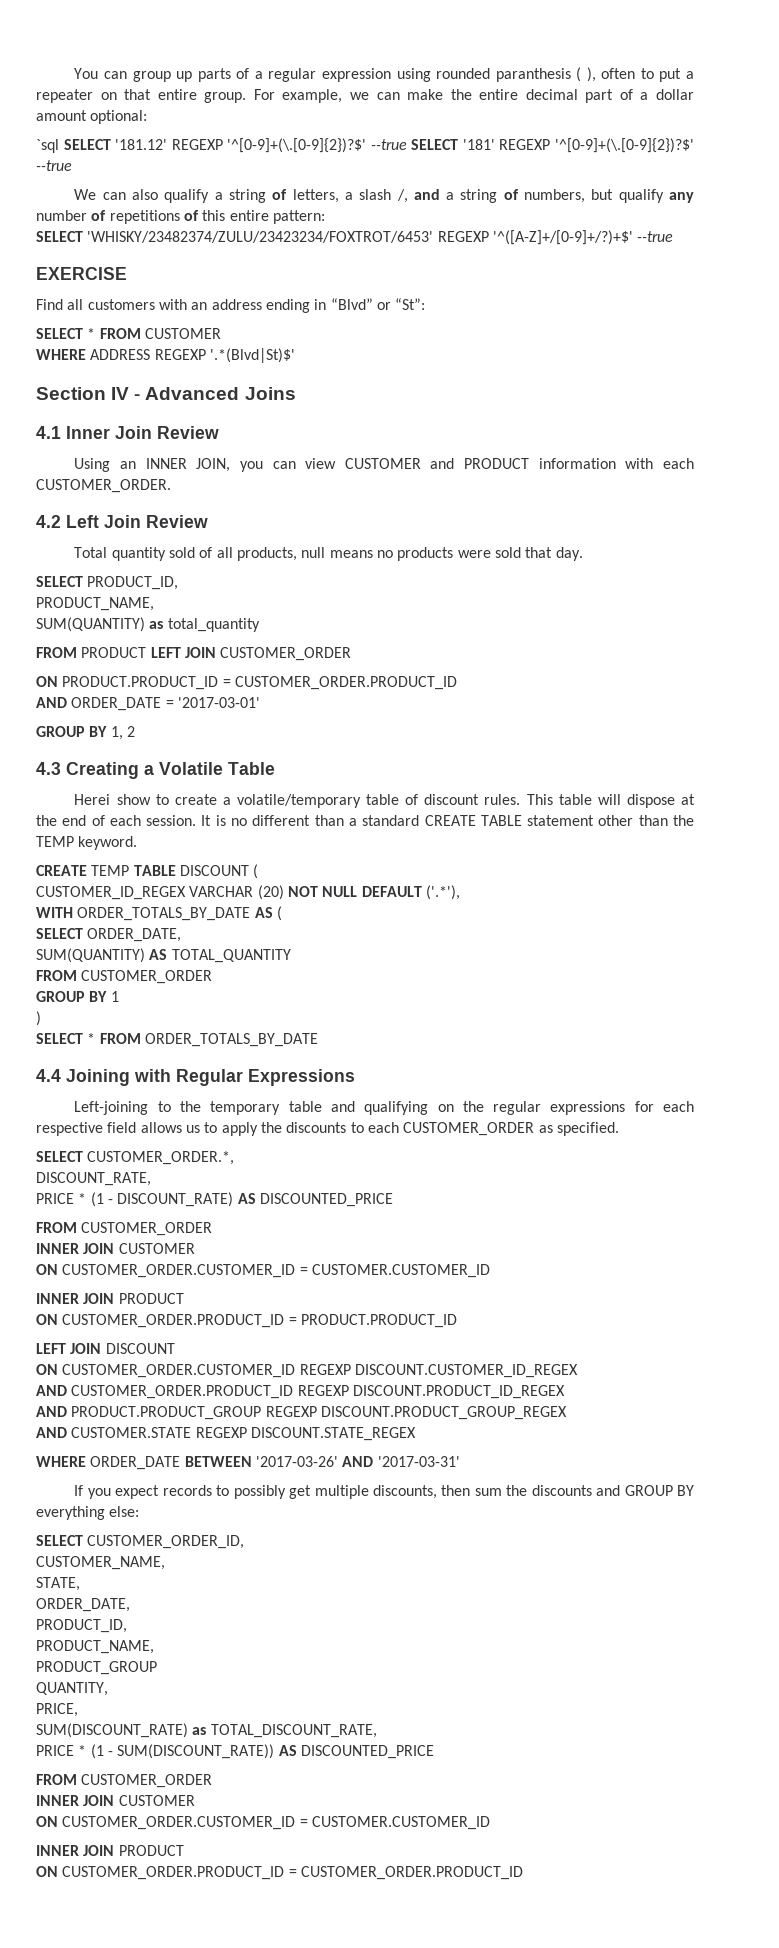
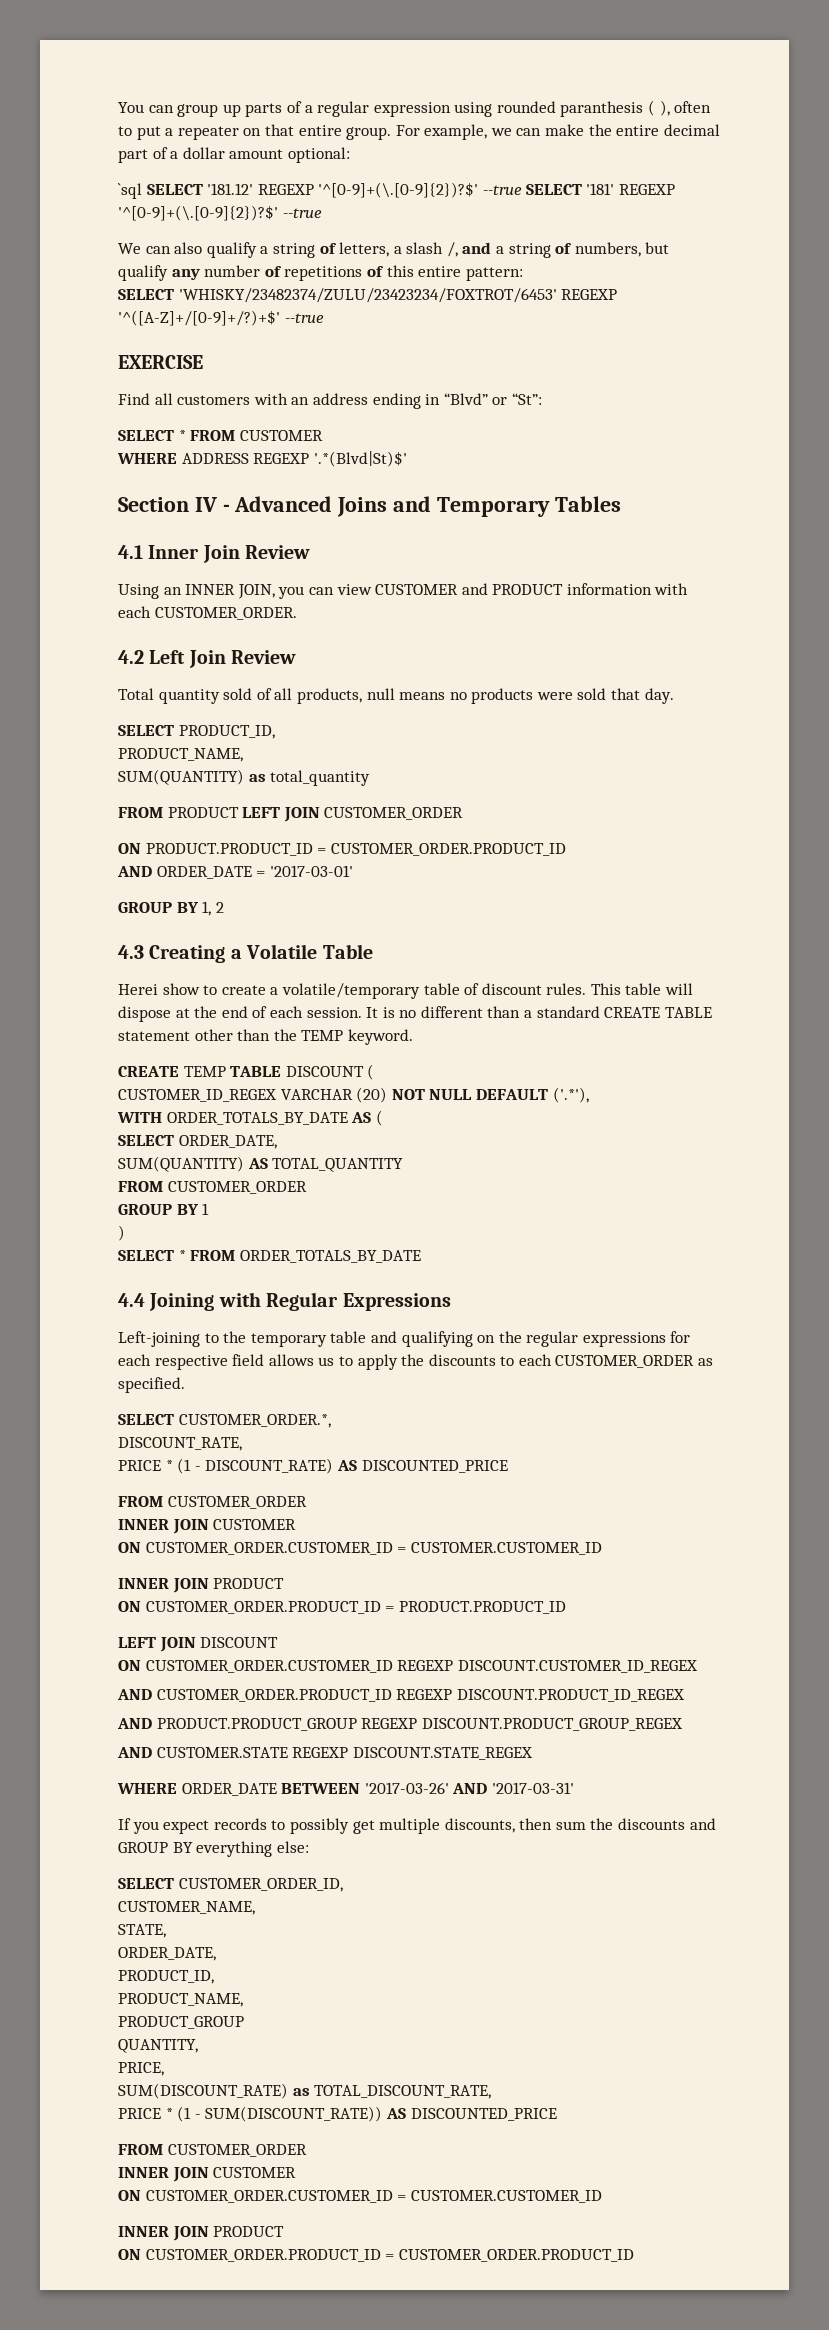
- Section IV - Advanced Joins
+ Section IV - Advanced Joins and Temporary Tables

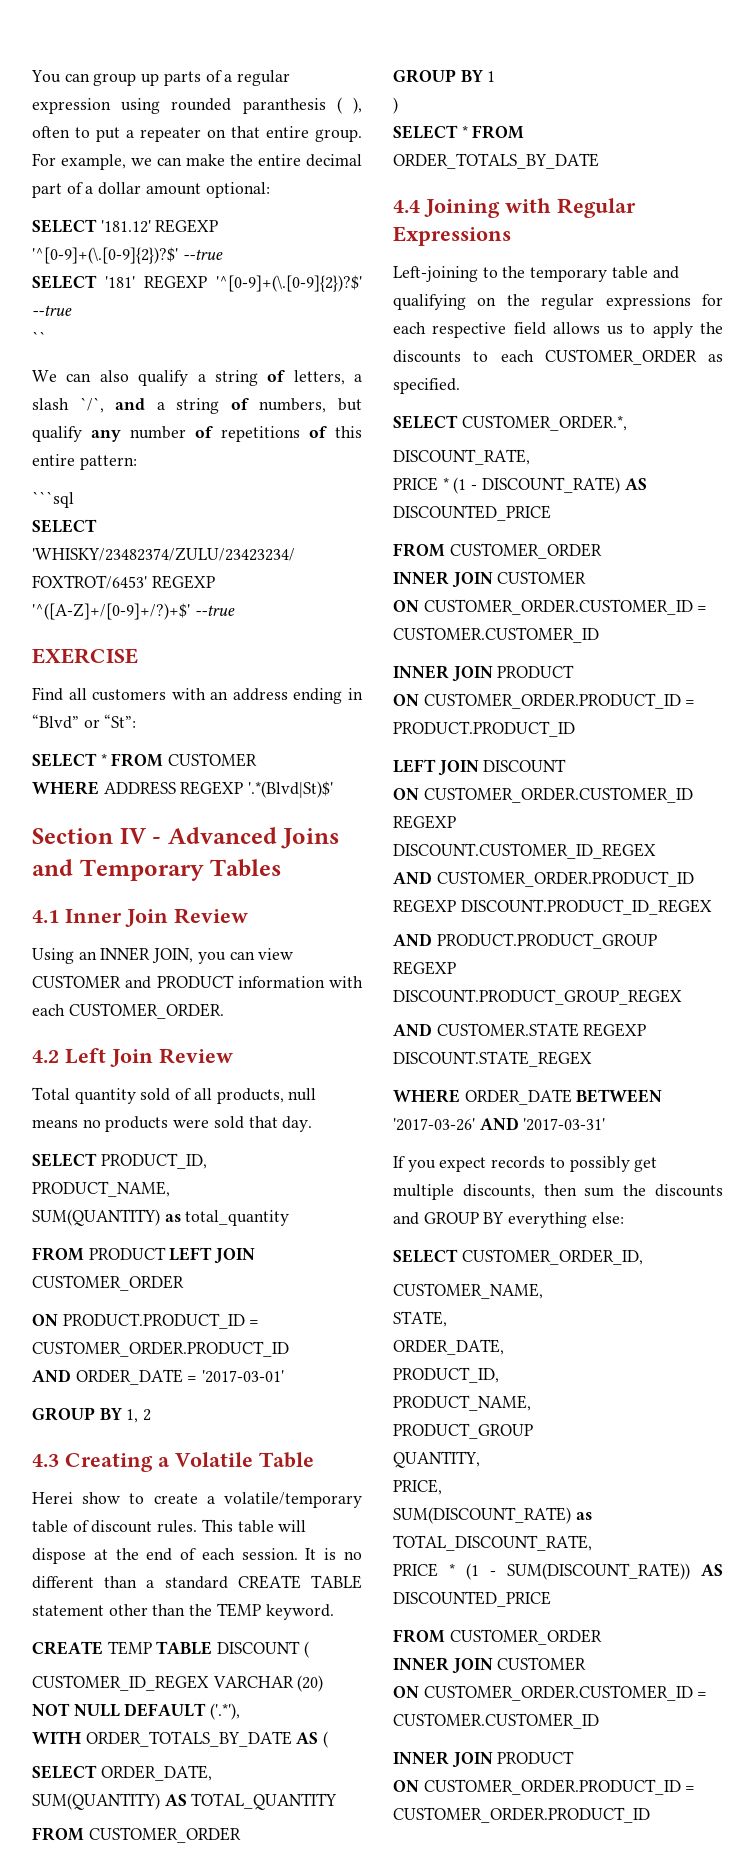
- `sql SELECT '181.12' REGEXP '^[0-9]+(\.[0-9]{2})?$' --true SELECT '181' REGEXP '^[0-9]+(\.[0-9]{2})?$' --true
+ SELECT '181.12' REGEXP '^[0-9]+(\.[0-9]{2})?$' --true
+ SELECT '181' REGEXP '^[0-9]+(\.[0-9]{2})?$' --true
+ ``
- We can also qualify a string of letters, a slash /, and a string of numbers, but qualify any number of repetitions of this entire pattern:
+ We can also qualify a string of letters, a slash `/`, and a string of numbers, but qualify any number of repetitions of this entire pattern:
+ ```sql

